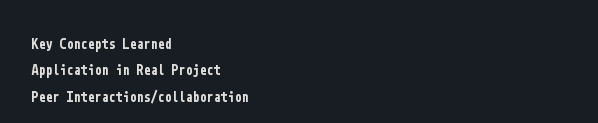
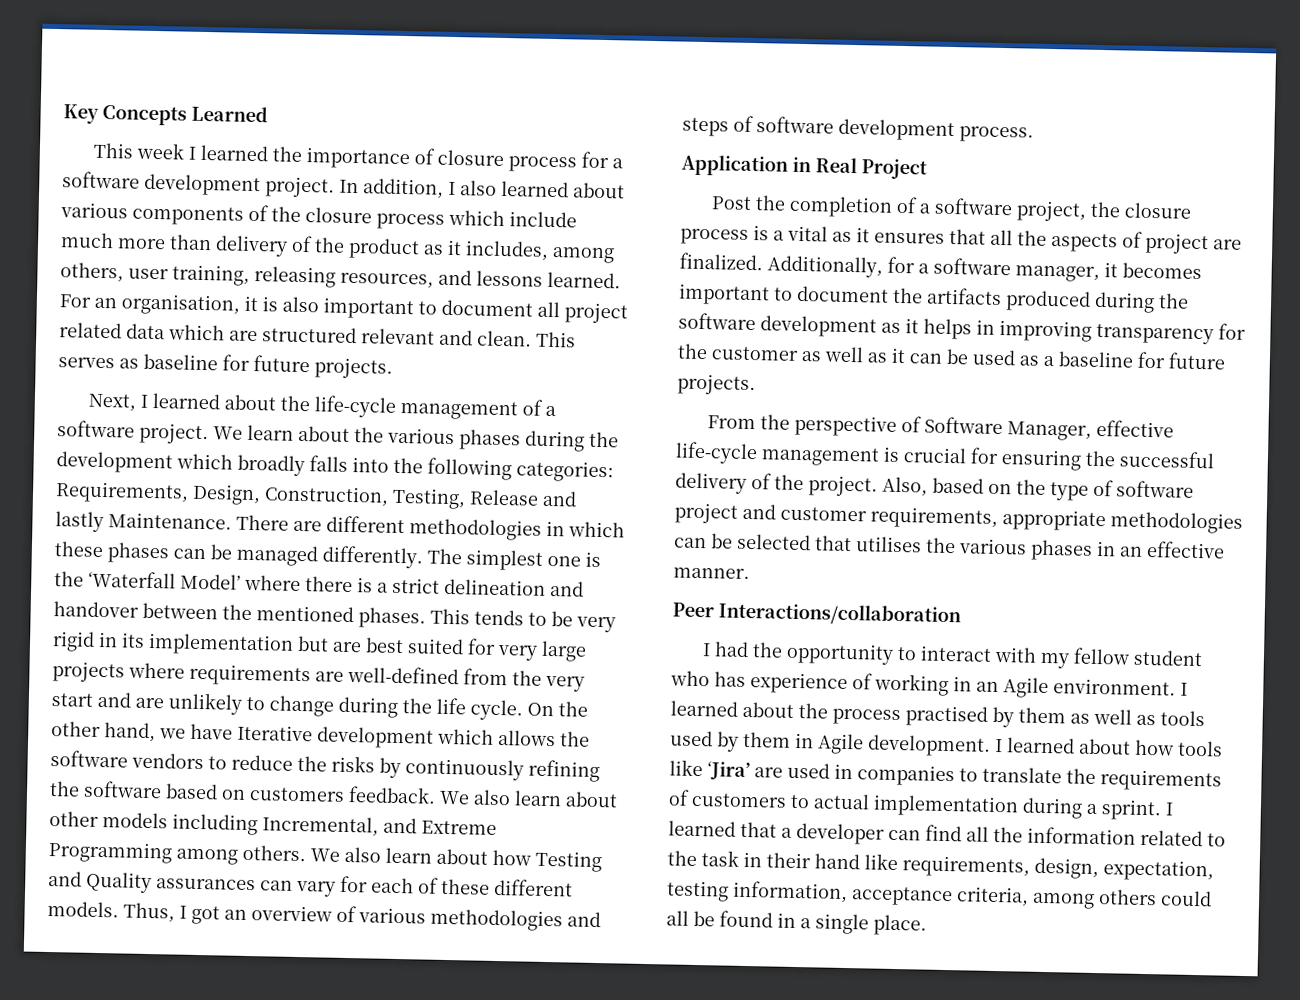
+ This week I learned the importance of closure process for a software development project. In addition, I also learned about various components of the closure process which include much more than delivery of the product as it includes, among others, user training, releasing resources, and lessons learned. For an organisation, it is also important to document all project related data which are structured relevant and clean. This serves as baseline for future projects.
+ Next, I learned about the life-cycle management of a software project. We learn about the various phases during the development which broadly falls into the following categories: Requirements, Design, Construction, Testing, Release and lastly Maintenance. There are different methodologies in which these phases can be managed differently. The simplest one is the ‘Waterfall Model’ where there is a strict delineation and handover between the mentioned phases. This tends to be very rigid in its implementation but are best suited for very large projects where requirements are well-defined from the very start and are unlikely to change during the life cycle. On the other hand, we have Iterative development which allows the software vendors to reduce the risks by continuously refining the software based on customers feedback. We also learn about other models including Incremental, and Extreme Programming among others. We also learn about how Testing and Quality assurances can vary for each of these different models. Thus, I got an overview of various methodologies and steps of software development process.
  Application in Real Project
+ Post the completion of a software project, the closure process is a vital as it ensures that all the aspects of project are finalized. Additionally, for a software manager, it becomes important to document the artifacts produced during the software development as it helps in improving transparency for the customer as well as it can be used as a baseline for future projects.
+ From the perspective of Software Manager, effective life-cycle management is crucial for ensuring the successful delivery of the project. Also, based on the type of software project and customer requirements, appropriate methodologies can be selected that utilises the various phases in an effective manner.
  Peer Interactions/collaboration
+ I had the opportunity to interact with my fellow student who has experience of working in an Agile environment. I learned about the process practised by them as well as tools used by them in Agile development. I learned about how tools like ‘Jira’ are used in companies to translate the requirements of customers to actual implementation during a sprint. I learned that a developer can find all the information related to the task in their hand like requirements, design, expectation, testing information, acceptance criteria, among others could all be found in a single place.

